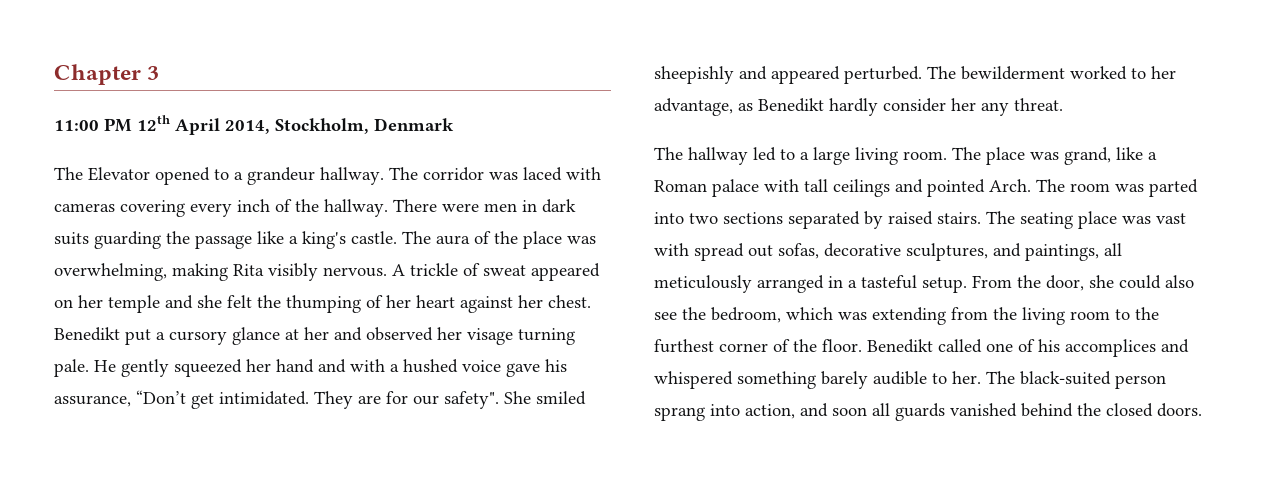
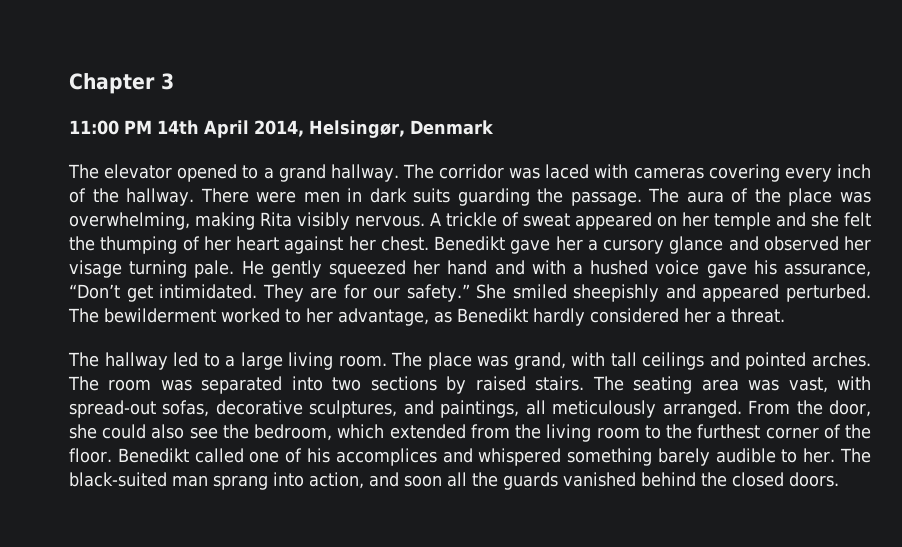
- 11:00 PM 12th April 2014, Stockholm, Denmark
+ 11:00 PM 14th April 2014, Helsingør, Denmark
- The Elevator opened to a grandeur hallway.
+ The elevator opened to a grand hallway.
- There were men in dark suits guarding the passage like a king's castle.
+ There were men in dark suits guarding the passage.
- Benedikt put a cursory glance at her and observed her visage turning pale.
+ Benedikt gave her a cursory glance and observed her visage turning pale.
- They are for our safety".
+ They are for our safety.”
- The bewilderment worked to her advantage, as Benedikt hardly consider her any threat.
+ The bewilderment worked to her advantage, as Benedikt hardly considered her a threat.
- The place was grand, like a Roman palace with tall ceilings and pointed Arch.
+ The place was grand, with tall ceilings and pointed arches.
- The room was parted into two sections separated by raised stairs.
+ The room was separated into two sections by raised stairs.
- The seating place was vast with spread out sofas, decorative sculptures, and paintings, all meticulously arranged in a tasteful setup.
+ The seating area was vast, with spread-out sofas, decorative sculptures, and paintings, all meticulously arranged.
- From the door, she could also see the bedroom, which was extending from the living room to the furthest corner of the floor.
+ From the door, she could also see the bedroom, which extended from the living room to the furthest corner of the floor.
- The black-suited person sprang into action, and soon all guards vanished behind the closed doors.
+ The black-suited man sprang into action, and soon all the guards vanished behind the closed doors.

